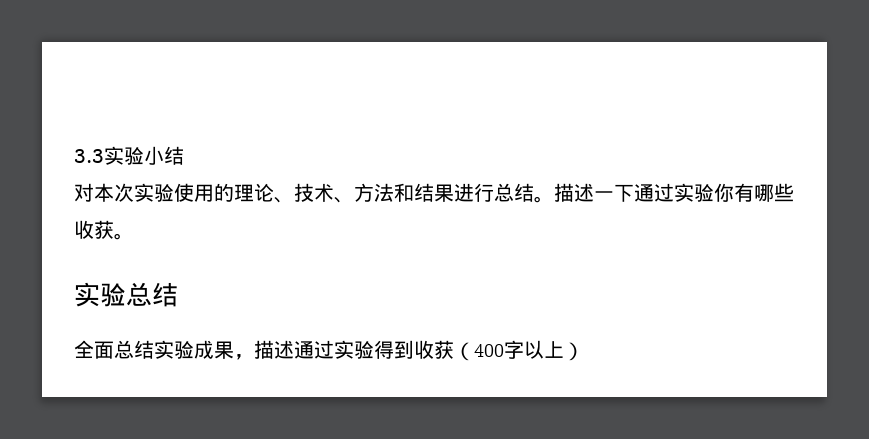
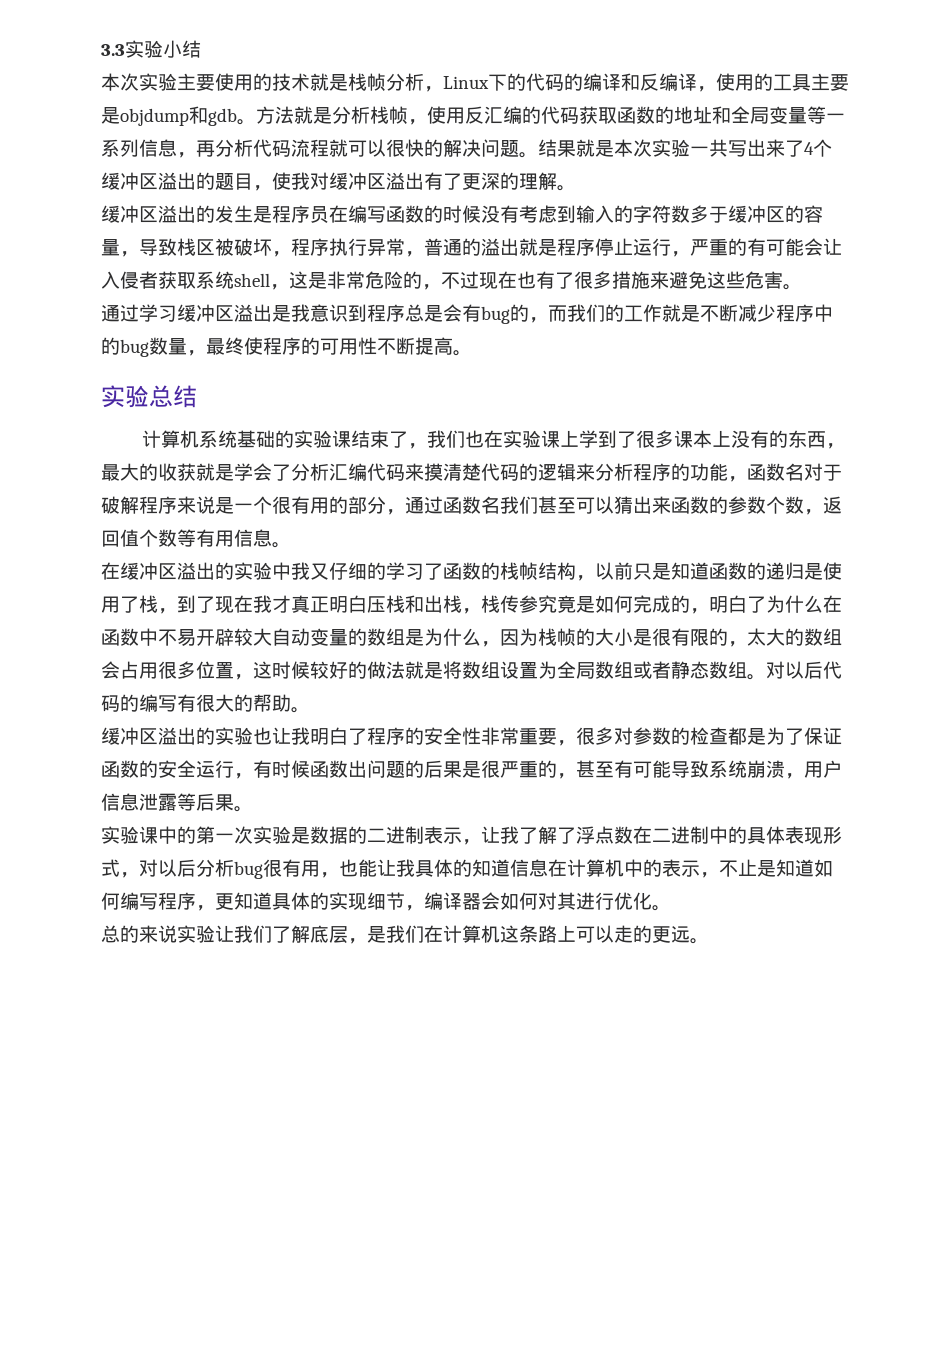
- 对本次实验使用的理论、技术、方法和结果进行总结。描述一下通过实验你有哪些收获。
+ 本次实验主要使用的技术就是栈帧分析，Linux下的代码的编译和反编译，使用的工具主要是objdump和gdb。方法就是分析栈帧，使用反汇编的代码获取函数的地址和全局变量等一系列信息，再分析代码流程就可以很快的解决问题。结果就是本次实验一共写出来了4个缓冲区溢出的题目，使我对缓冲区溢出有了更深的理解。
+ 缓冲区溢出的发生是程序员在编写函数的时候没有考虑到输入的字符数多于缓冲区的容量，导致栈区被破坏，程序执行异常，普通的溢出就是程序停止运行，严重的有可能会让入侵者获取系统shell，这是非常危险的，不过现在也有了很多措施来避免这些危害。
+ 通过学习缓冲区溢出是我意识到程序总是会有bug的，而我们的工作就是不断减少程序中的bug数量，最终使程序的可用性不断提高。
  实验总结
- 全面总结实验成果，描述通过实验得到收获（400字以上）
+ 计算机系统基础的实验课结束了，我们也在实验课上学到了很多课本上没有的东西，最大的收获就是学会了分析汇编代码来摸清楚代码的逻辑来分析程序的功能，函数名对于破解程序来说是一个很有用的部分，通过函数名我们甚至可以猜出来函数的参数个数，返回值个数等有用信息。
+ 在缓冲区溢出的实验中我又仔细的学习了函数的栈帧结构，以前只是知道函数的递归是使用了栈，到了现在我才真正明白压栈和出栈，栈传参究竟是如何完成的，明白了为什么在函数中不易开辟较大自动变量的数组是为什么，因为栈帧的大小是很有限的，太大的数组会占用很多位置，这时候较好的做法就是将数组设置为全局数组或者静态数组。对以后代码的编写有很大的帮助。
+ 缓冲区溢出的实验也让我明白了程序的安全性非常重要，很多对参数的检查都是为了保证函数的安全运行，有时候函数出问题的后果是很严重的，甚至有可能导致系统崩溃，用户信息泄露等后果。
+ 实验课中的第一次实验是数据的二进制表示，让我了解了浮点数在二进制中的具体表现形式，对以后分析bug很有用，也能让我具体的知道信息在计算机中的表示，不止是知道如何编写程序，更知道具体的实现细节，编译器会如何对其进行优化。
+ 总的来说实验让我们了解底层，是我们在计算机这条路上可以走的更远。

